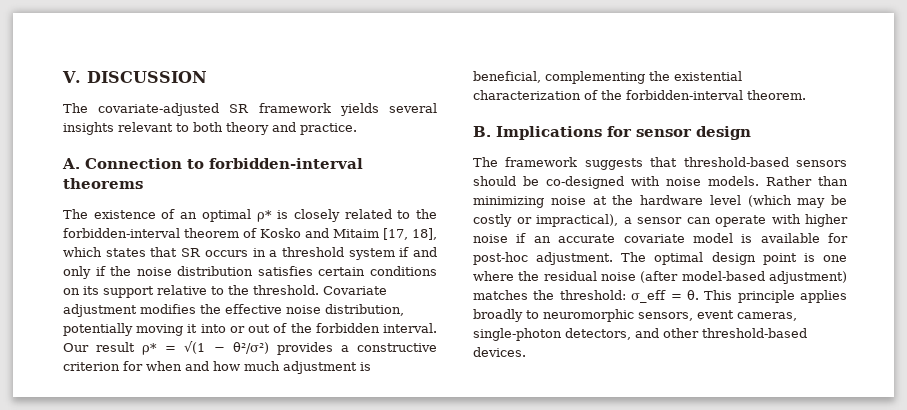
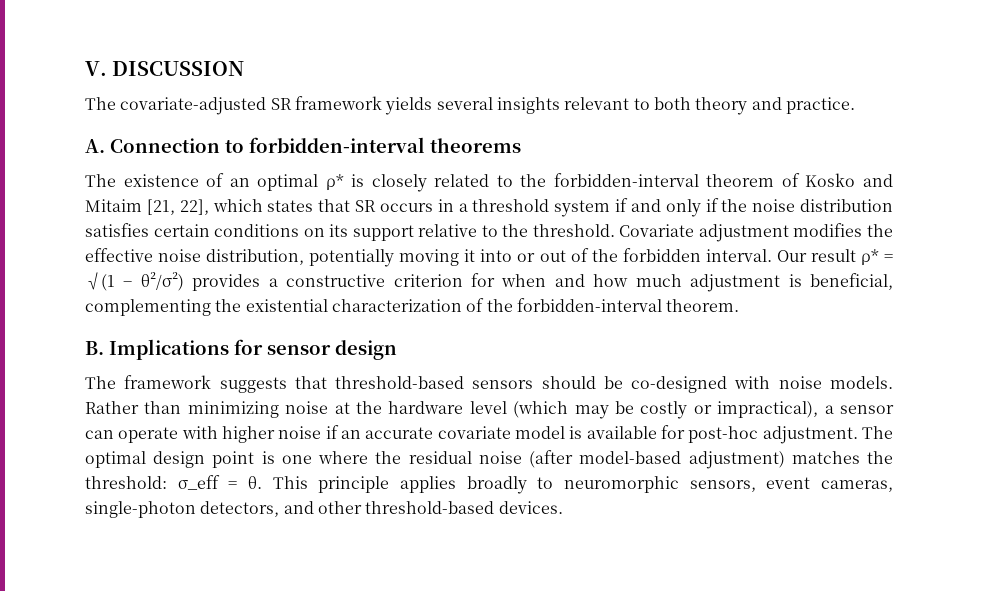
- The existence of an optimal ρ* is closely related to the forbidden-interval theorem of Kosko and Mitaim [17, 18], which states that SR occurs in a threshold system if and only if the noise distribution satisfies certain conditions on its support relative to the threshold.
+ The existence of an optimal ρ* is closely related to the forbidden-interval theorem of Kosko and Mitaim [21, 22], which states that SR occurs in a threshold system if and only if the noise distribution satisfies certain conditions on its support relative to the threshold.

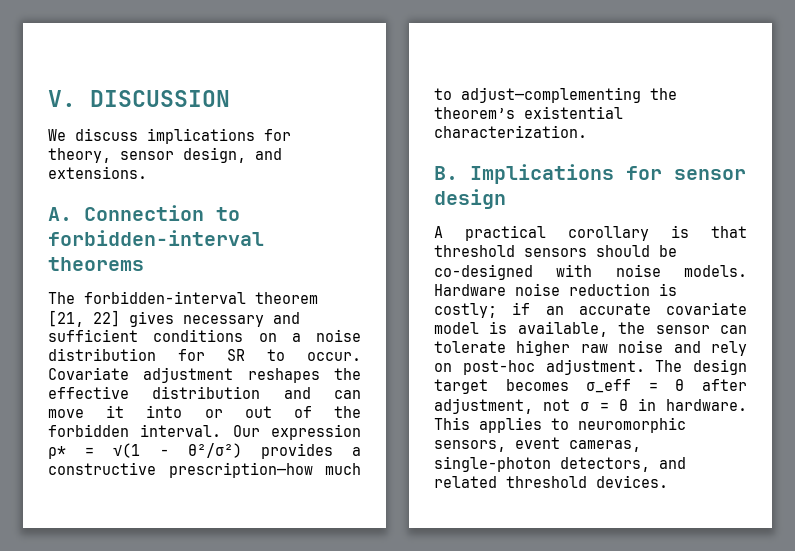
- The covariate-adjusted SR framework yields several insights relevant to both theory and practice.
+ We discuss implications for theory, sensor design, and extensions.
- The existence of an optimal ρ* is closely related to the forbidden-interval theorem of Kosko and Mitaim [21, 22], which states that SR occurs in a threshold system if and only if the noise distribution satisfies certain conditions on its support relative to the threshold.
+ The forbidden-interval theorem [21, 22] gives necessary and sufficient conditions on a noise distribution for SR to occur.
- Covariate adjustment modifies the effective noise distribution, potentially moving it into or out of the forbidden interval.
+ Covariate adjustment reshapes the effective distribution and can move it into or out of the forbidden interval.
- Our result ρ* = √(1 − θ²/σ²) provides a constructive criterion for when and how much adjustment is beneficial, complementing the existential characterization of the forbidden-interval theorem.
+ Our expression ρ* = √(1 − θ²/σ²) provides a constructive prescription—how much to adjust—complementing the theorem’s existential characterization.
- The framework suggests that threshold-based sensors should be co-designed with noise models.
+ A practical corollary is that threshold sensors should be co-designed with noise models.
- Rather than minimizing noise at the hardware level (which may be costly or impractical), a sensor can operate with higher noise if an accurate covariate model is available for post-hoc adjustment. The optimal design point is one where the residual noise (after model-based adjustment) matches the threshold: σ_eff = θ. This principle applies broadly to neuromorphic sensors, event cameras, single-photon detectors, and other threshold-based devices.
+ Hardware noise reduction is costly; if an accurate covariate model is available, the sensor can tolerate higher raw noise and rely on post-hoc adjustment. The design target becomes σ_eff = θ after adjustment, not σ = θ in hardware. This applies to neuromorphic sensors, event cameras, single-photon detectors, and related threshold devices.

